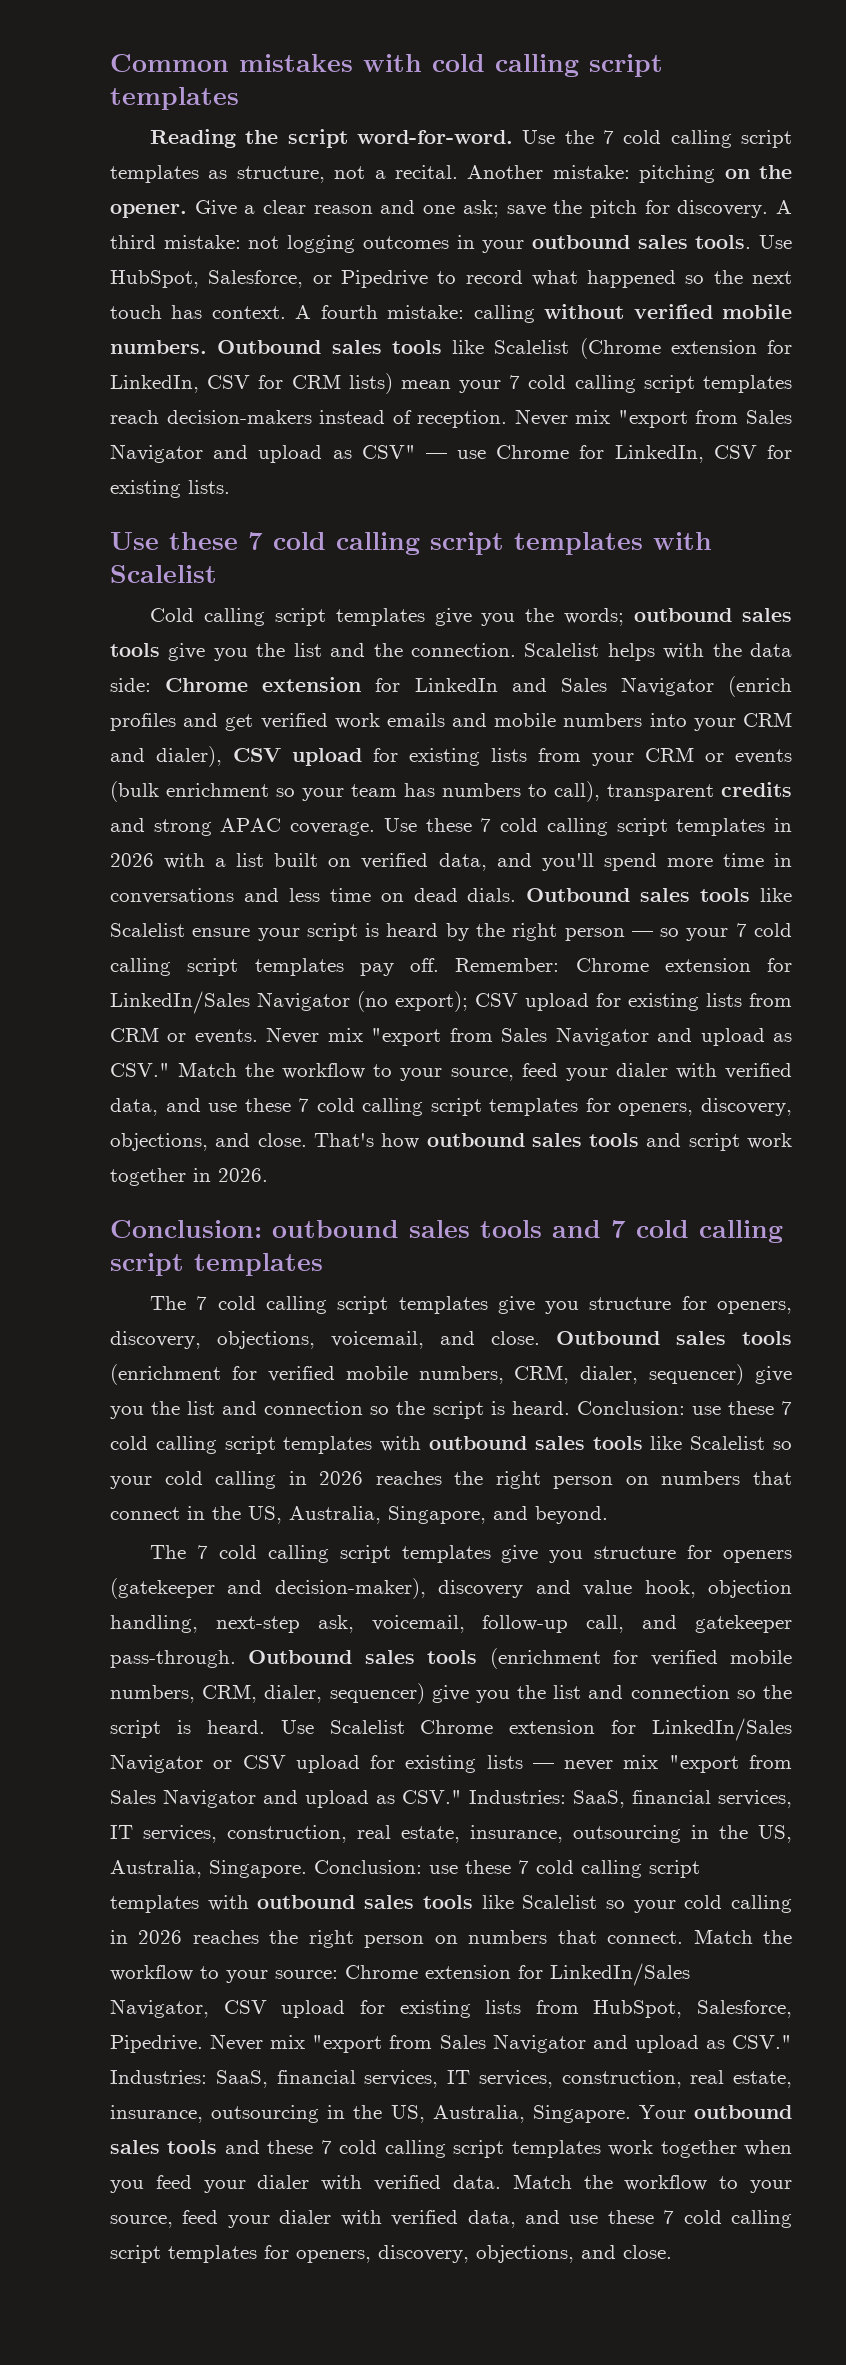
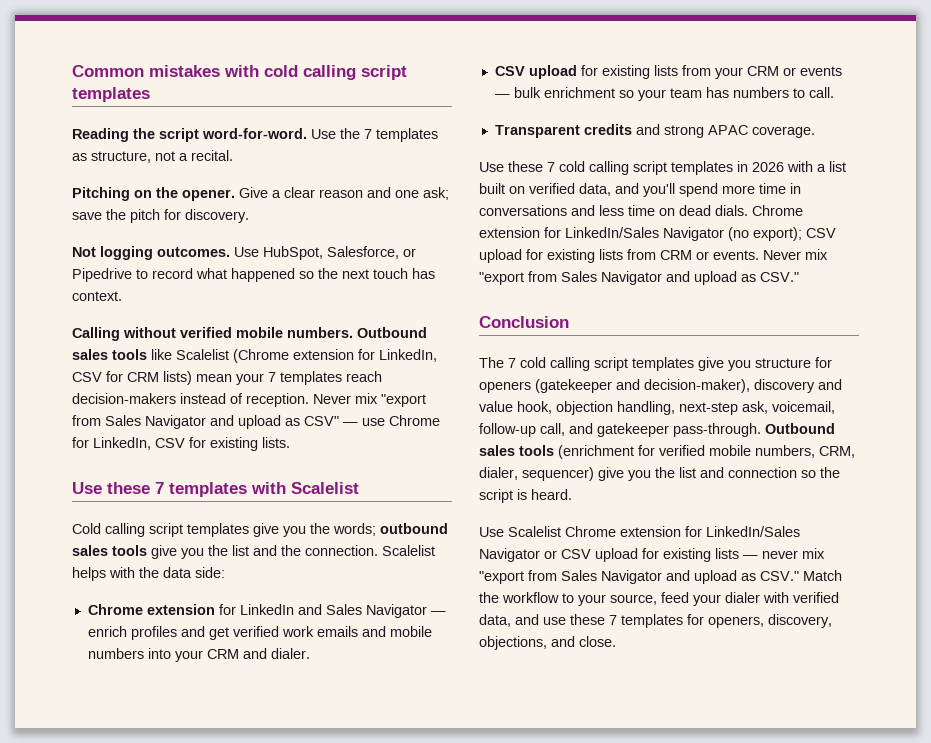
- Use the 7 cold calling script templates as structure, not a recital. Another mistake: pitching on the opener.
+ Use the 7 templates as structure, not a recital.
+ Pitching on the opener.
- Give a clear reason and one ask; save the pitch for discovery. A third mistake: not logging outcomes in your outbound sales tools.
+ Give a clear reason and one ask; save the pitch for discovery.
+ Not logging outcomes.
- Use HubSpot, Salesforce, or Pipedrive to record what happened so the next touch has context. A fourth mistake: calling without verified mobile numbers.
+ Use HubSpot, Salesforce, or Pipedrive to record what happened so the next touch has context.
+ Calling without verified mobile numbers.
- Outbound sales tools like Scalelist (Chrome extension for LinkedIn, CSV for CRM lists) mean your 7 cold calling script templates reach decision-makers instead of reception.
+ Outbound sales tools like Scalelist (Chrome extension for LinkedIn, CSV for CRM lists) mean your 7 templates reach decision-makers instead of reception.
- Use these 7 cold calling script templates with Scalelist
+ Use these 7 templates with Scalelist
- Scalelist helps with the data side: Chrome extension for LinkedIn and Sales Navigator (enrich profiles and get verified work emails and mobile numbers into your CRM and dialer), CSV upload for existing lists from your CRM or events (bulk enrichment so your team has numbers to call), transparent credits and strong APAC coverage. Use these 7 cold calling script templates in 2026 with a list built on verified data, and you'll spend more time in conversations and less time on dead dials.
+ Scalelist helps with the data side:
+ Chrome extension for LinkedIn and Sales Navigator — enrich profiles and get verified work emails and mobile numbers into your CRM and dialer.
+ CSV upload for existing lists from your CRM or events — bulk enrichment so your team has numbers to call.
+ Transparent credits and strong APAC coverage.
+ Use these 7 cold calling script templates in 2026 with a list built on verified data, and you'll spend more time in conversations and less time on dead dials.
- Outbound sales tools like Scalelist ensure your script is heard by the right person — so your 7 cold calling script templates pay off. Remember: Chrome extension for LinkedIn/Sales Navigator (no export); CSV upload for existing lists from CRM or events.
+ Chrome extension for LinkedIn/Sales Navigator (no export); CSV upload for existing lists from CRM or events.
- Never mix "export from Sales Navigator and upload as CSV." Match the workflow to your source, feed your dialer with verified data, and use these 7 cold calling script templates for openers, discovery, objections, and close. That's how outbound sales tools and script work together in 2026.
- Conclusion: outbound sales tools and 7 cold calling script templates
- The 7 cold calling script templates give you structure for openers, discovery, objections, voicemail, and close. Outbound sales tools (enrichment for verified mobile numbers, CRM, dialer, sequencer) give you the list and connection so the script is heard. Conclusion: use these 7 cold calling script templates with outbound sales tools like Scalelist so your cold calling in 2026 reaches the right person on numbers that connect in the US, Australia, Singapore, and beyond.
+ Never mix "export from Sales Navigator and upload as CSV."
+ Conclusion
- Outbound sales tools (enrichment for verified mobile numbers, CRM, dialer, sequencer) give you the list and connection so the script is heard. Use Scalelist Chrome extension for LinkedIn/Sales Navigator or CSV upload for existing lists — never mix "export from Sales Navigator and upload as CSV." Industries: SaaS, financial services, IT services, construction, real estate, insurance, outsourcing in the US, Australia, Singapore. Conclusion: use these 7 cold calling script templates with outbound sales tools like Scalelist so your cold calling in 2026 reaches the right person on numbers that connect. Match the workflow to your source: Chrome extension for LinkedIn/Sales Navigator, CSV upload for existing lists from HubSpot, Salesforce, Pipedrive. Never mix "export from Sales Navigator and upload as CSV." Industries: SaaS, financial services, IT services, construction, real estate, insurance, outsourcing in the US, Australia, Singapore. Your outbound sales tools and these 7 cold calling script templates work together when you feed your dialer with verified data. Match the workflow to your source, feed your dialer with verified data, and use these 7 cold calling script templates for openers, discovery, objections, and close.
+ Outbound sales tools (enrichment for verified mobile numbers, CRM, dialer, sequencer) give you the list and connection so the script is heard.
+ Use Scalelist Chrome extension for LinkedIn/Sales Navigator or CSV upload for existing lists — never mix "export from Sales Navigator and upload as CSV." Match the workflow to your source, feed your dialer with verified data, and use these 7 templates for openers, discovery, objections, and close.

